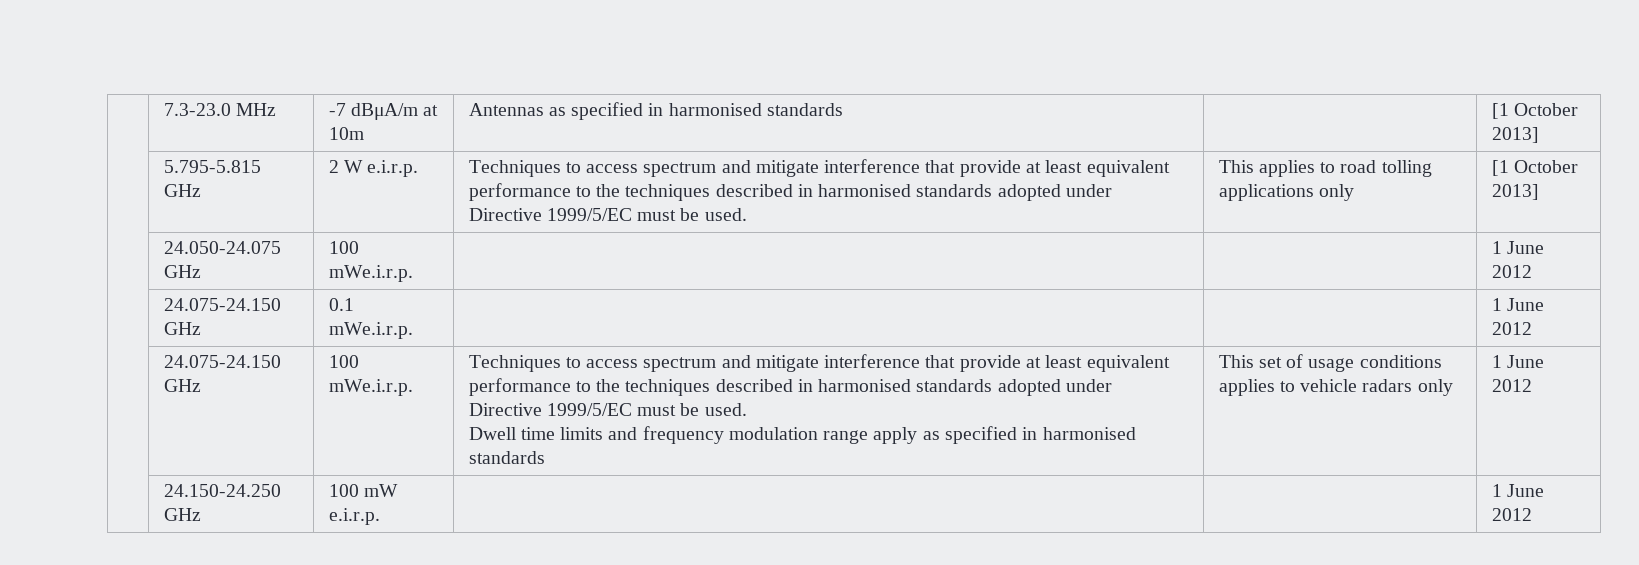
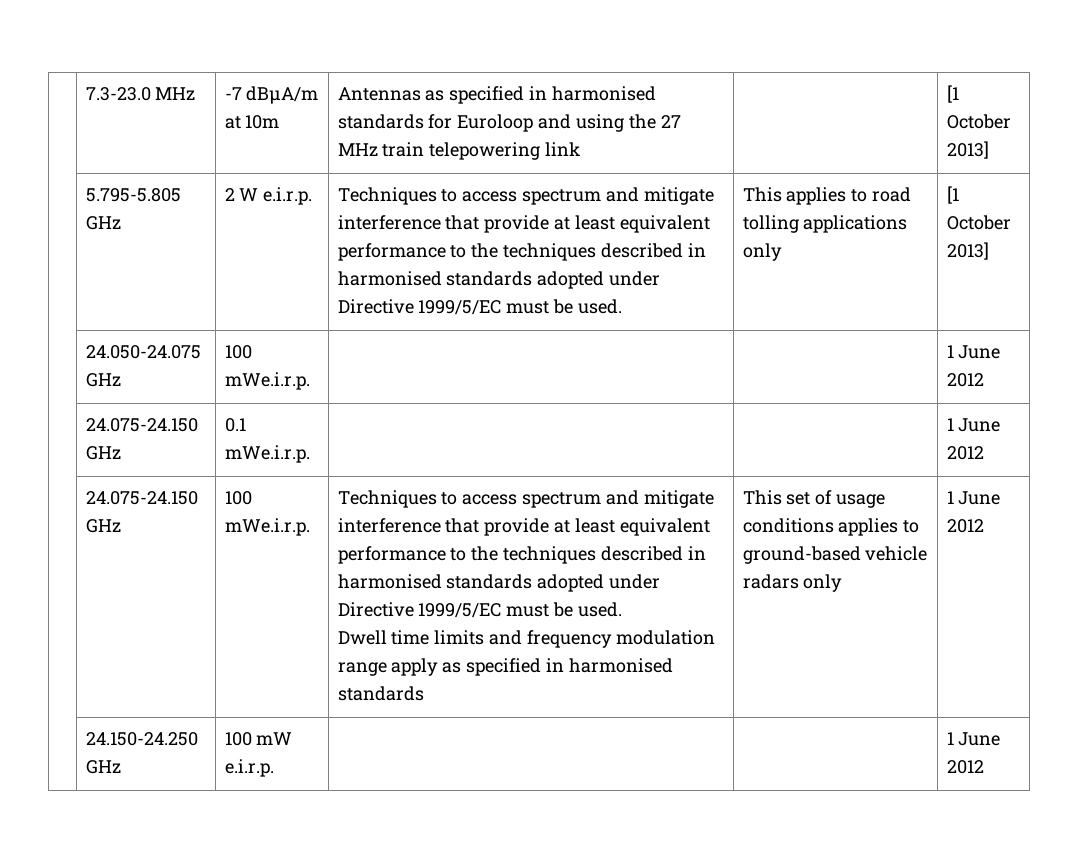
- | 7.3-23.0 MHz | -7 dBμA/m at 10m | Antennas as specified in harmonised standards | | [1 October 2013]
- | 5.795-5.815 GHz
+ | 7.3-23.0 MHz | -7 dBμA/m at 10m | Antennas as specified in harmonised standards for Euroloop and using the 27 MHz train telepowering link | | [1 October 2013]
+ | 5.795-5.805 GHz
- This set of usage conditions applies to vehicle radars only
+ This set of usage conditions applies to ground-based vehicle radars only

